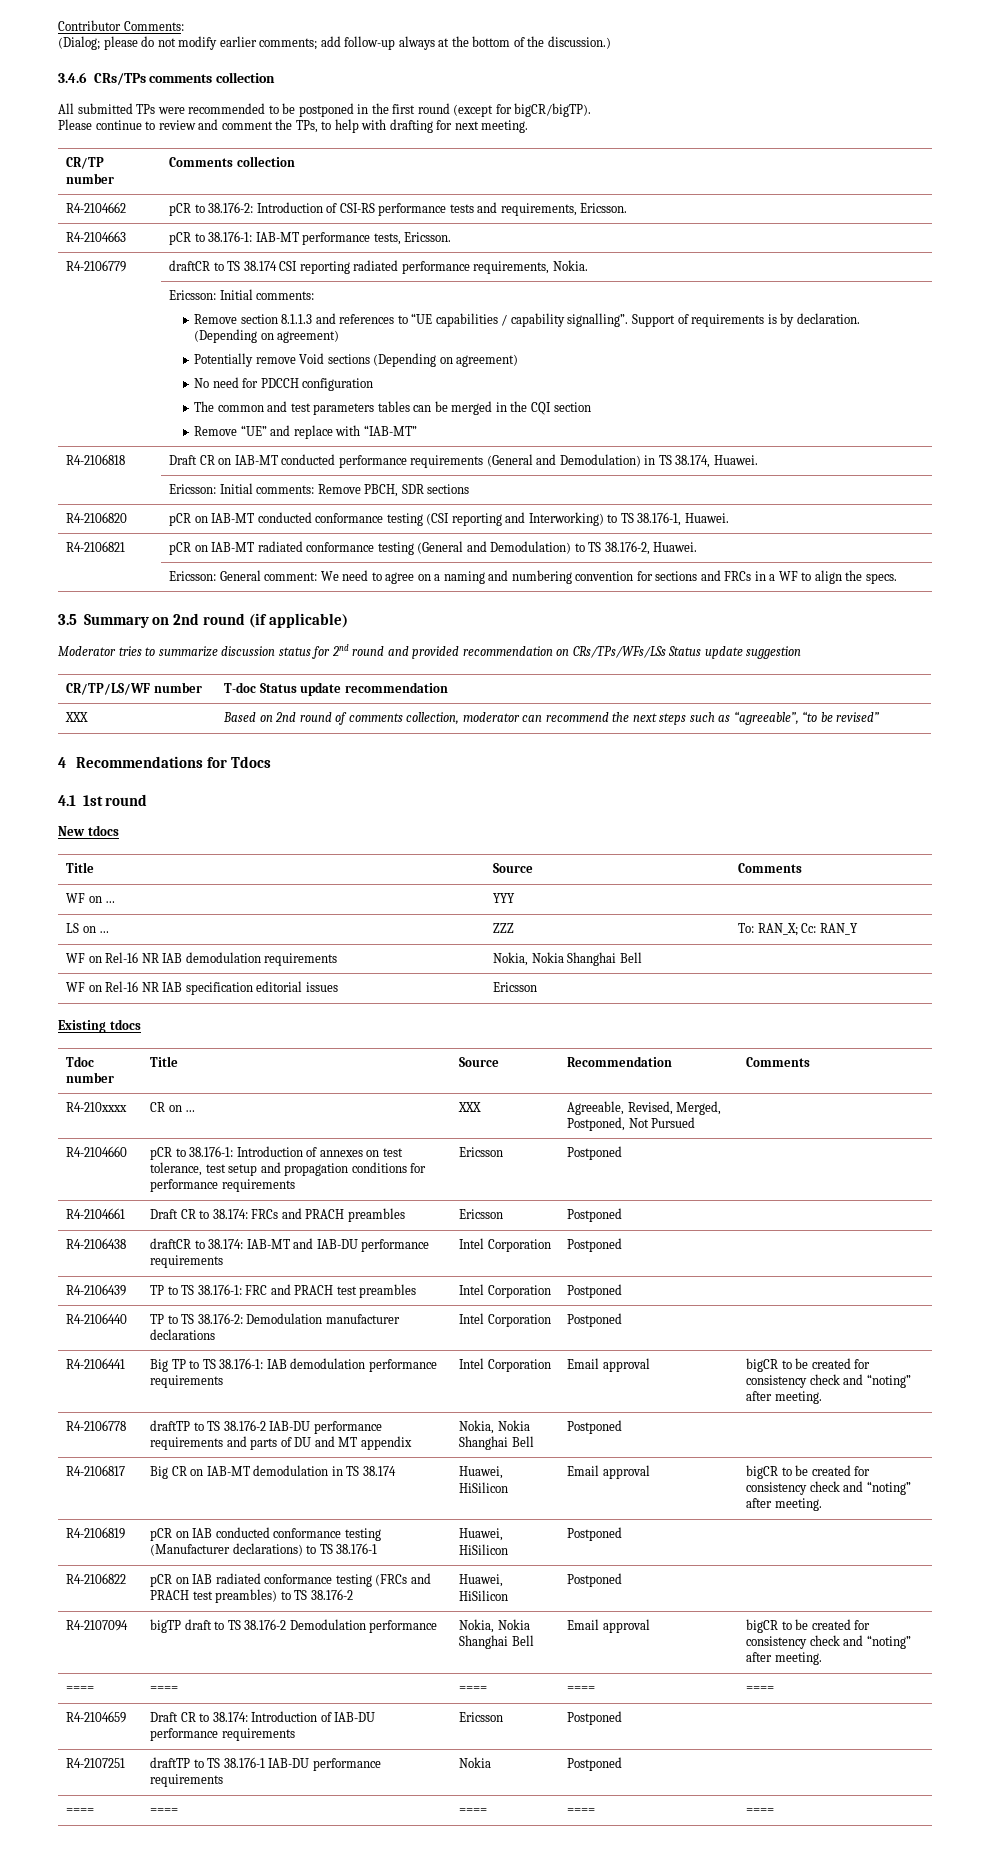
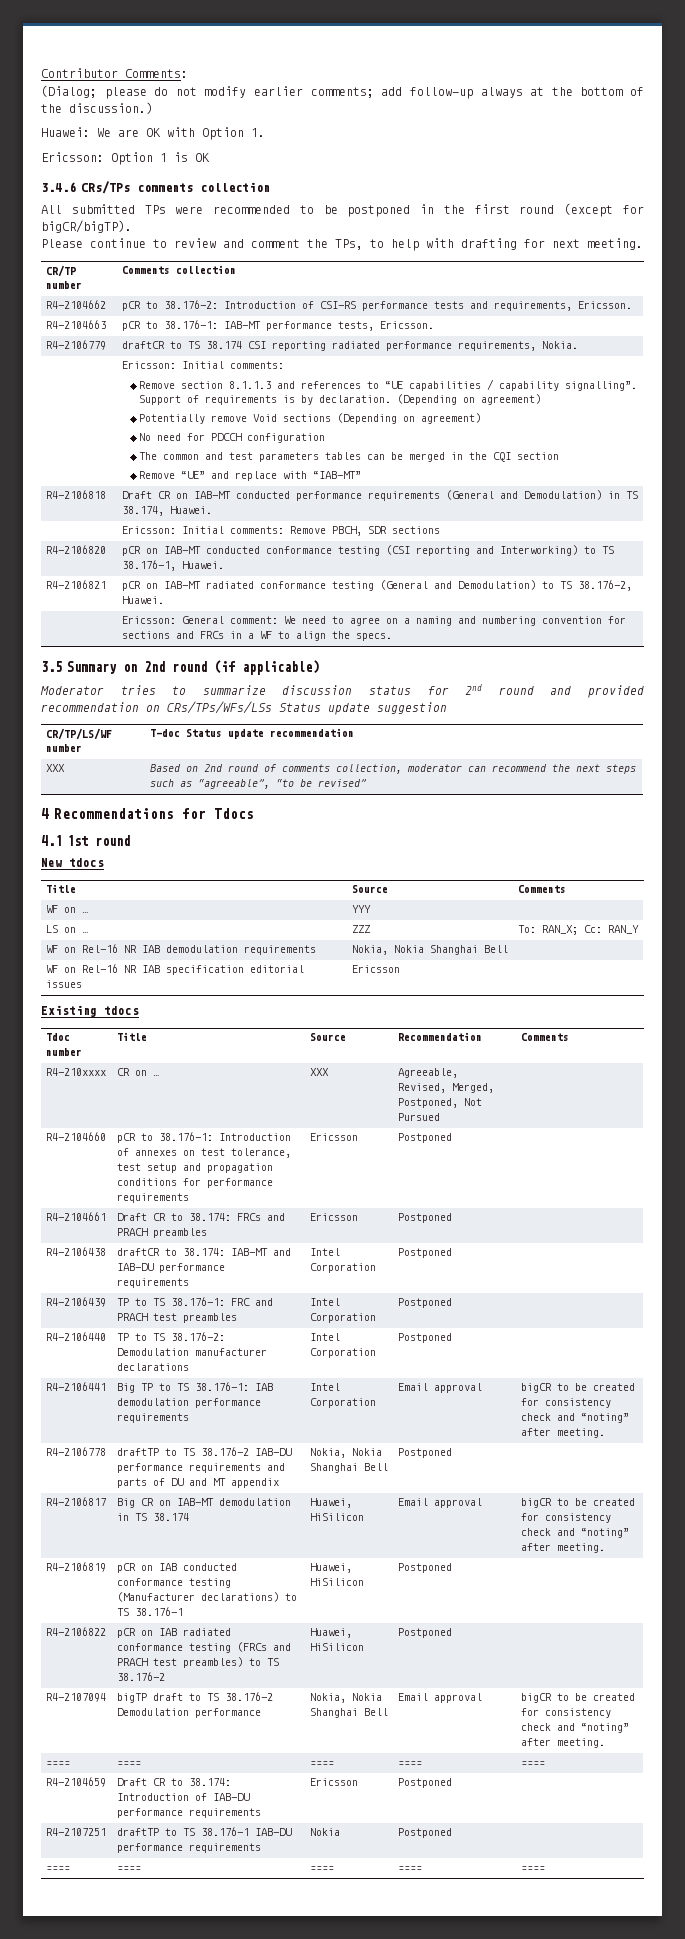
+ Huawei: We are OK with Option 1.
+ Ericsson: Option 1 is OK

